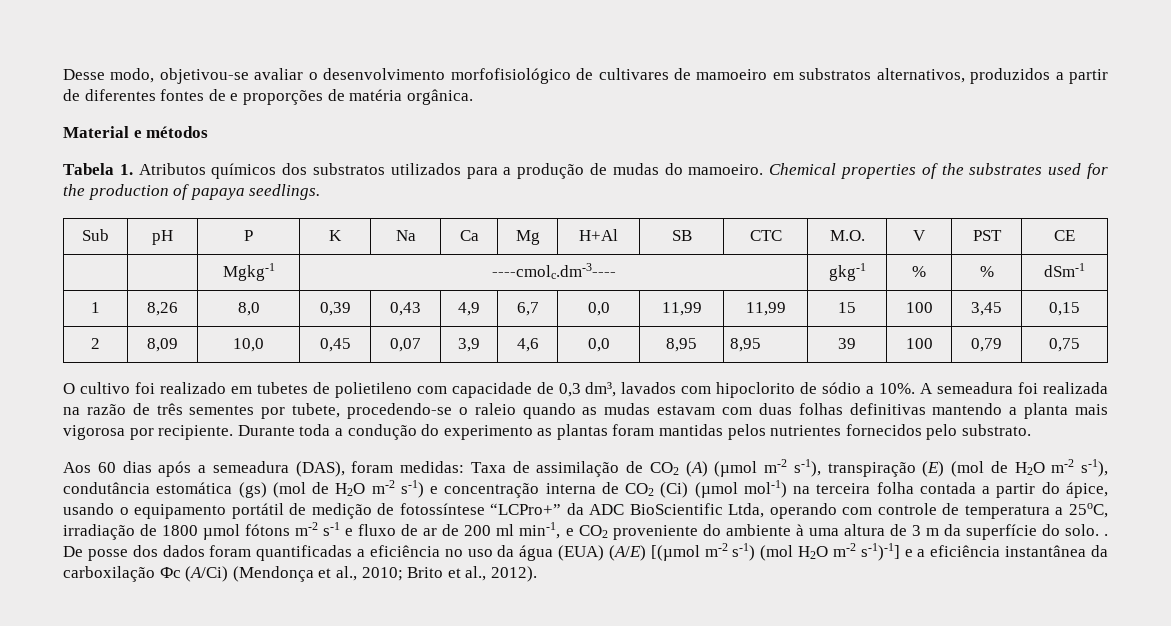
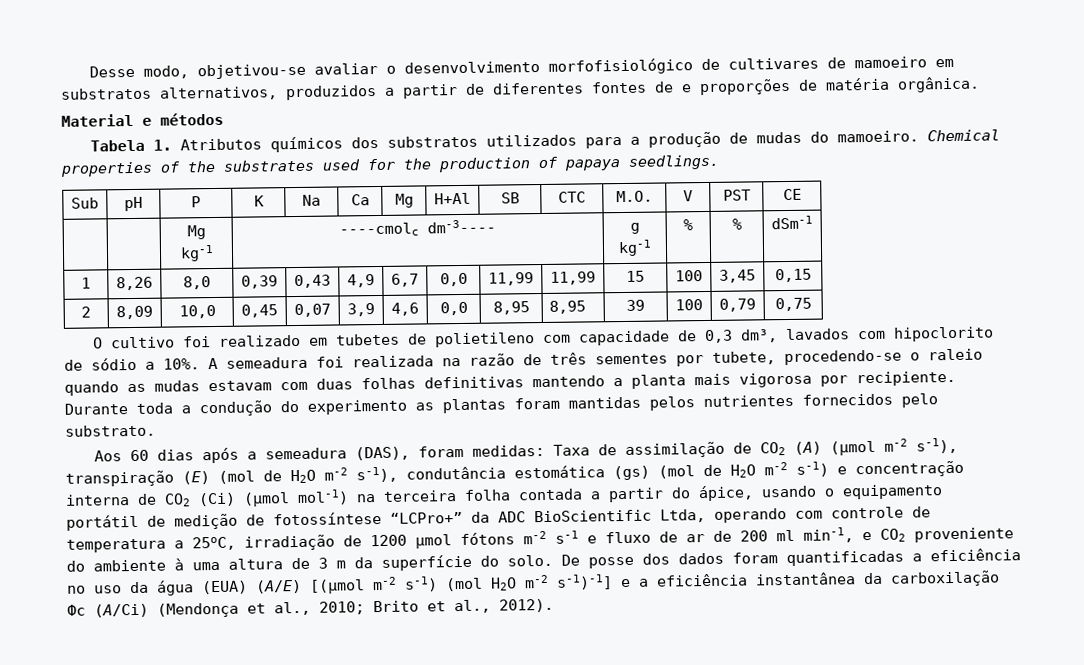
- | | Mgkg-1 | ----cmolc.dm-3---- | gkg-1 | % | % | dSm-1
+ | | Mg kg-1 | ----cmolc dm-3---- | g kg-1 | % | % | dSm-1
- Taxa de assimilação de CO2 (A) (µmol m-2 s-1), transpiração (E) (mol de H2O m-2 s-1), condutância estomática (gs) (mol de H2O m-2 s-1) e concentração interna de CO2 (Ci) (µmol mol-1) na terceira folha contada a partir do ápice, usando o equipamento portátil de medição de fotossíntese “LCPro+” da ADC BioScientific Ltda, operando com controle de temperatura a 25oC, irradiação de 1800 µmol fótons m-2 s-1 e fluxo de ar de 200 ml min-1, e CO2 proveniente do ambiente à uma altura de 3 m da superfície do solo. .
+ Taxa de assimilação de CO2 (A) (µmol m-2 s-1), transpiração (E) (mol de H2O m-2 s-1), condutância estomática (gs) (mol de H2O m-2 s-1) e concentração interna de CO2 (Ci) (µmol mol-1) na terceira folha contada a partir do ápice, usando o equipamento portátil de medição de fotossíntese “LCPro+” da ADC BioScientific Ltda, operando com controle de temperatura a 25oC, irradiação de 1200 µmol fótons m-2 s-1 e fluxo de ar de 200 ml min-1, e CO2 proveniente do ambiente à uma altura de 3 m da superfície do solo.

